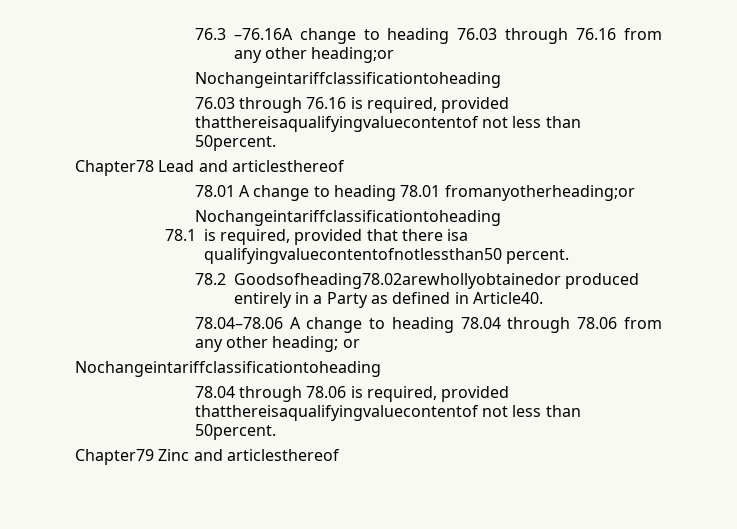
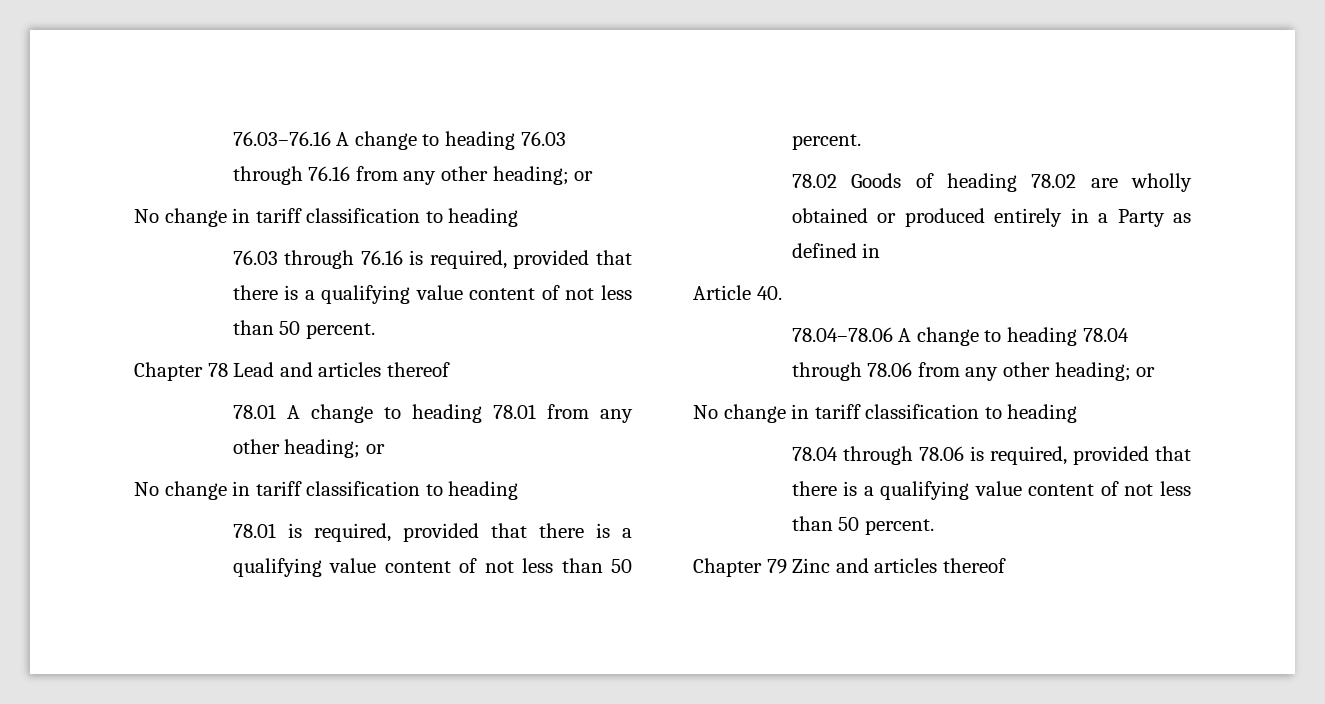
- 76.3 –76.16A change to heading 76.03 through 76.16 from any other heading;or
- Nochangeintariffclassificationtoheading
+ 76.03–76.16 A change to heading 76.03 through 76.16 from any other heading; or
+ No change in tariff classification to heading
- 76.03 through 76.16 is required, provided thatthereisaqualifyingvaluecontentof not less than 50percent.
- Chapter78 Lead and articlesthereof
+ 76.03 through 76.16 is required, provided that there is a qualifying value content of not less than 50 percent.
+ Chapter 78 Lead and articles thereof
- 78.01 A change to heading 78.01 fromanyotherheading;or
- Nochangeintariffclassificationtoheading
- 78.1 is required, provided that there isa qualifyingvaluecontentofnotlessthan50 percent.
- 78.2 Goodsofheading78.02arewhollyobtainedor produced entirely in a Party as defined in Article40.
+ 78.01 A change to heading 78.01 from any other heading; or
+ No change in tariff classification to heading
+ 78.01 is required, provided that there is a qualifying value content of not less than 50 percent.
+ 78.02 Goods of heading 78.02 are wholly obtained or produced entirely in a Party as defined in
+ Article 40.
  78.04–78.06 A change to heading 78.04 through 78.06 from any other heading; or
- Nochangeintariffclassificationtoheading
+ No change in tariff classification to heading
- 78.04 through 78.06 is required, provided thatthereisaqualifyingvaluecontentof not less than 50percent.
- Chapter79 Zinc and articlesthereof
+ 78.04 through 78.06 is required, provided that there is a qualifying value content of not less than 50 percent.
+ Chapter 79 Zinc and articles thereof

